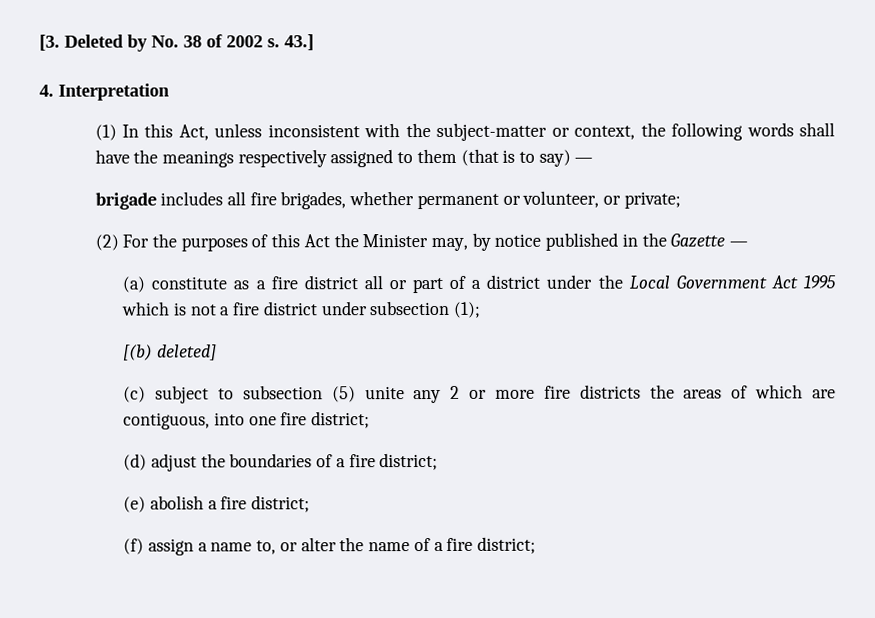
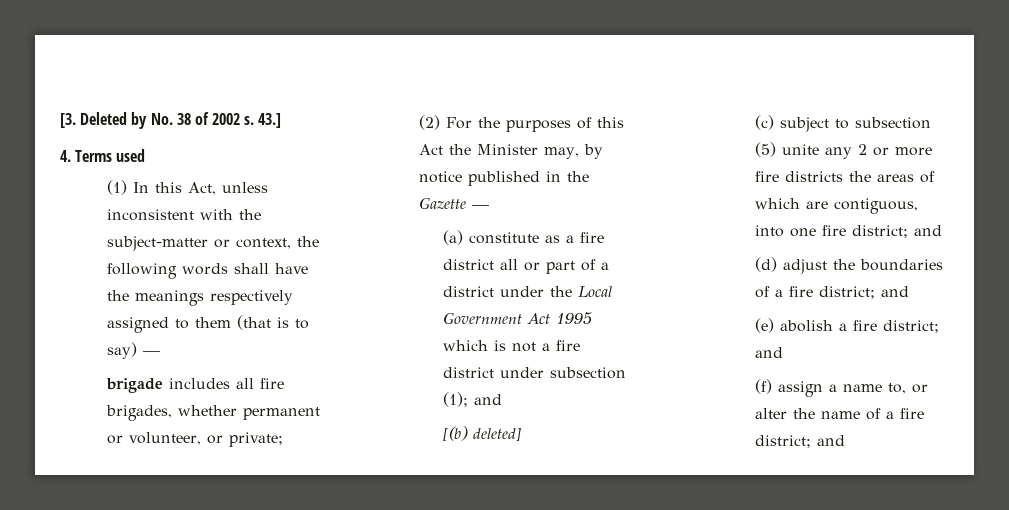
- 4. Interpretation
+ 4. Terms used
- (a) constitute as a fire district all or part of a district under the Local Government Act 1995 which is not a fire district under subsection (1);
+ (a) constitute as a fire district all or part of a district under the Local Government Act 1995 which is not a fire district under subsection (1); and
- (c) subject to subsection (5) unite any 2 or more fire districts the areas of which are contiguous, into one fire district;
+ (c) subject to subsection (5) unite any 2 or more fire districts the areas of which are contiguous, into one fire district; and
- (d) adjust the boundaries of a fire district;
+ (d) adjust the boundaries of a fire district; and
- (e) abolish a fire district;
+ (e) abolish a fire district; and
- (f) assign a name to, or alter the name of a fire district;
+ (f) assign a name to, or alter the name of a fire district; and

